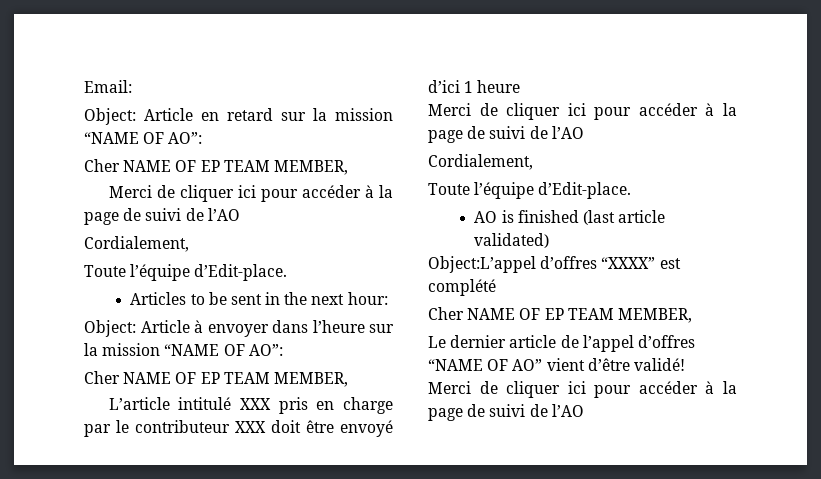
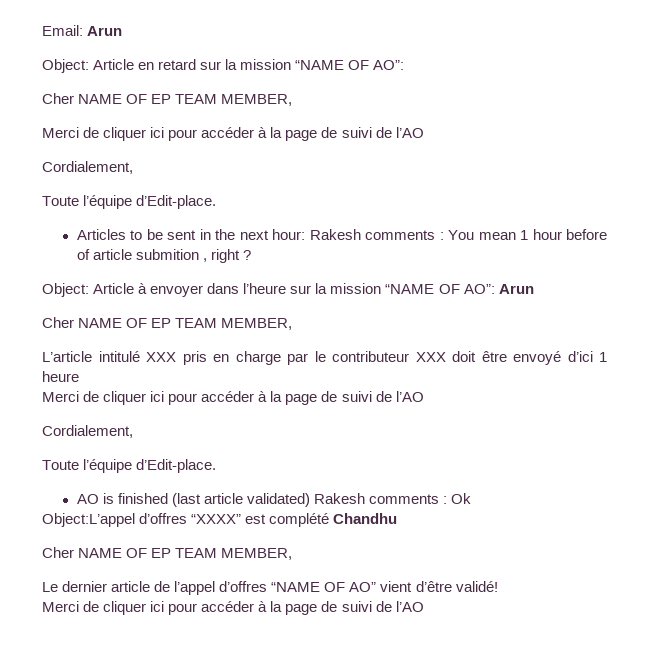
- Email:
+ Email: Arun
- Articles to be sent in the next hour:
+ Articles to be sent in the next hour: Rakesh comments : You mean 1 hour before of article submition , right ?
- Object: Article à envoyer dans l’heure sur la mission “NAME OF AO”:
+ Object: Article à envoyer dans l’heure sur la mission “NAME OF AO”: Arun
- AO is finished (last article validated)
+ AO is finished (last article validated) Rakesh comments : Ok
- Object:L’appel d’offres “XXXX” est complété
+ Object:L’appel d’offres “XXXX” est complété Chandhu

